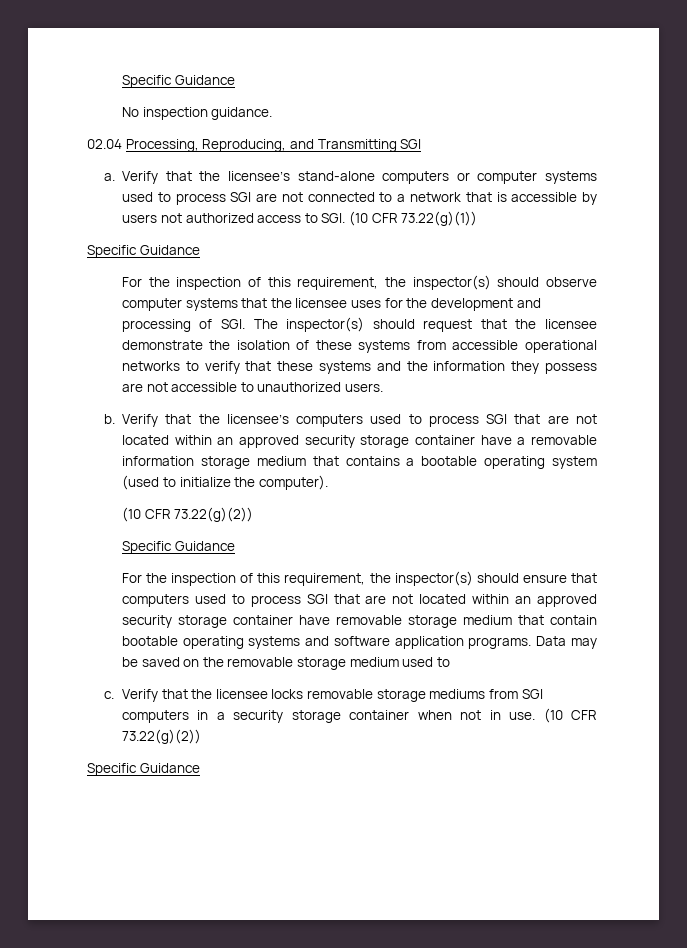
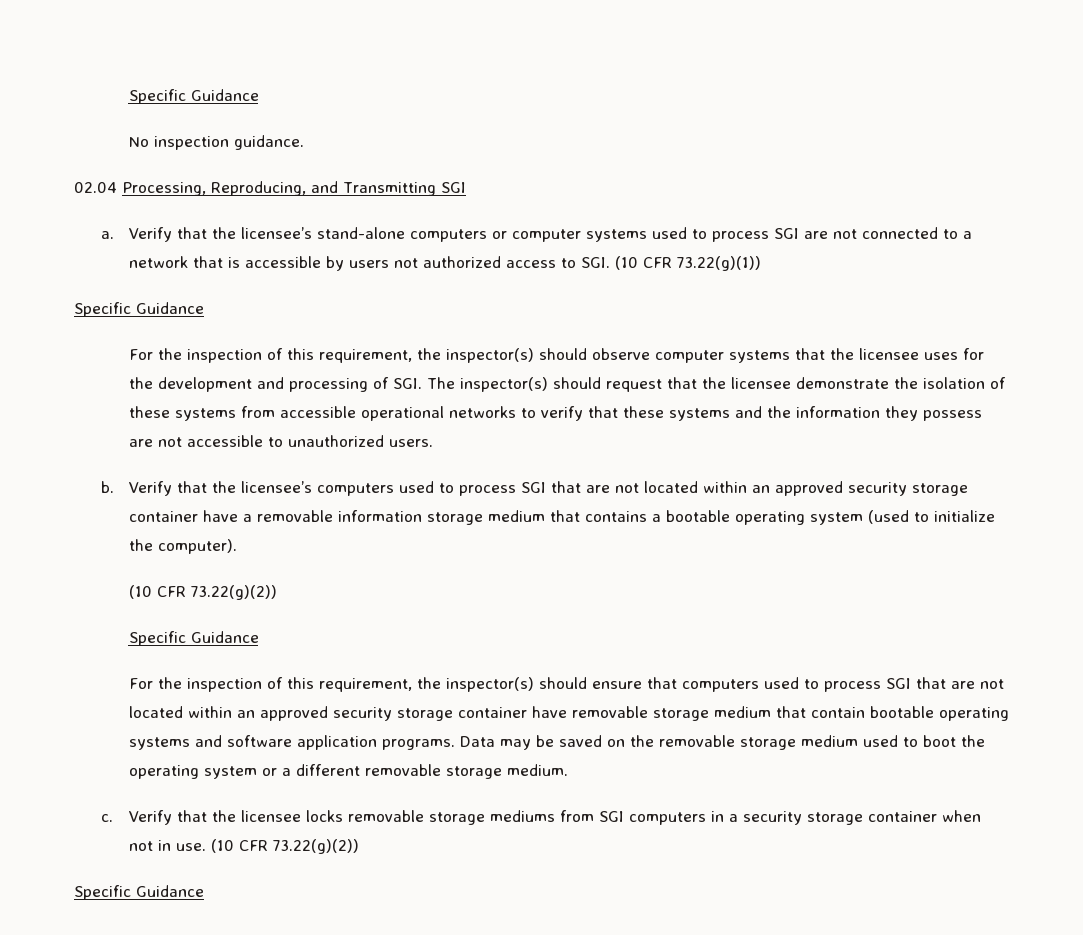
- Data may be saved on the removable storage medium used to
+ Data may be saved on the removable storage medium used to boot the operating system or a different removable storage medium.

